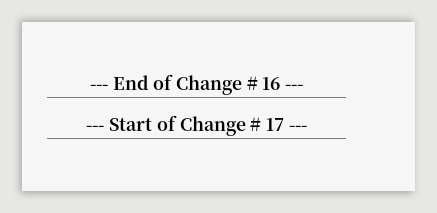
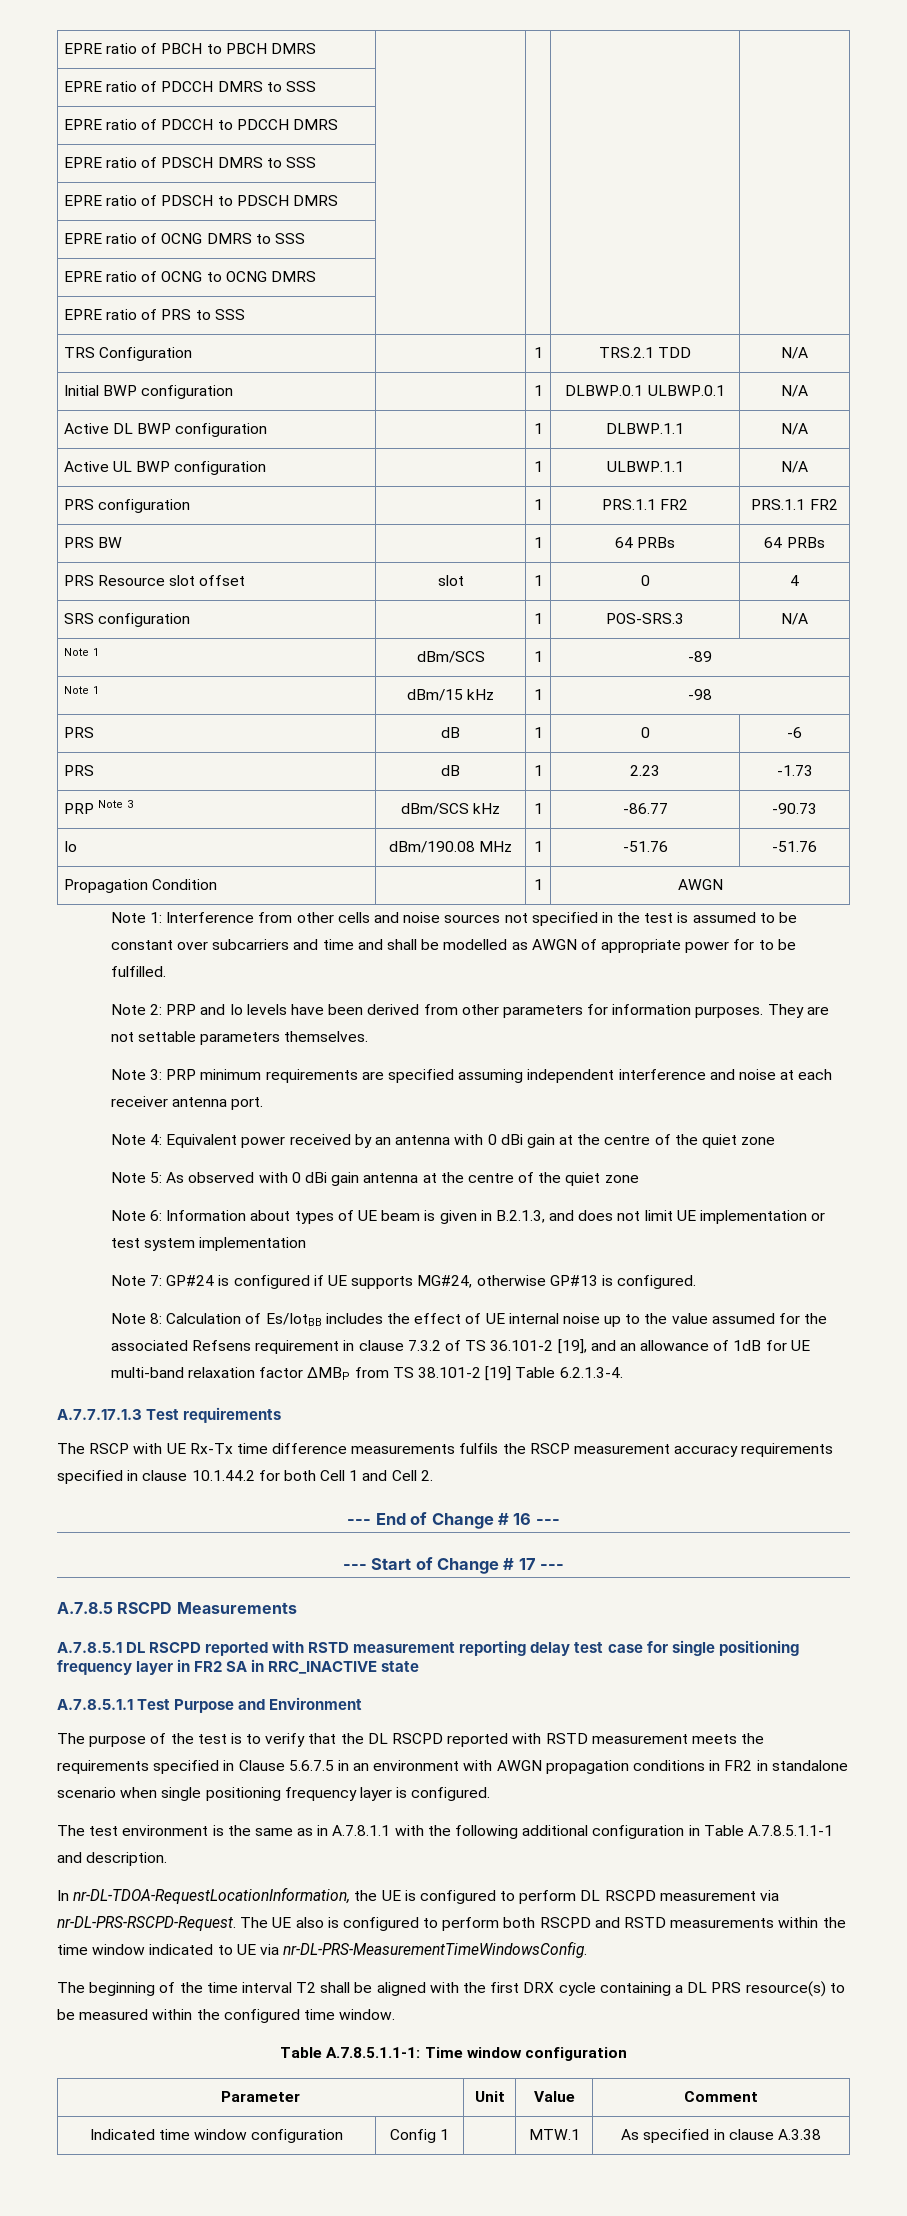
+ EPRE ratio of PBCH to PBCH DMRS | | | |
+ EPRE ratio of PDCCH DMRS to SSS | | | |
+ EPRE ratio of PDCCH to PDCCH DMRS | | | |
+ EPRE ratio of PDSCH DMRS to SSS | | | |
+ EPRE ratio of PDSCH to PDSCH DMRS | | | |
+ EPRE ratio of OCNG DMRS to SSS | | | |
+ EPRE ratio of OCNG to OCNG DMRS | | | |
+ EPRE ratio of PRS to SSS | | | |
+ TRS Configuration | | 1 | TRS.2.1 TDD | N/A
+ Initial BWP configuration | | 1 | DLBWP.0.1 ULBWP.0.1 | N/A
+ Active DL BWP configuration | | 1 | DLBWP.1.1 | N/A
+ Active UL BWP configuration | | 1 | ULBWP.1.1 | N/A
+ PRS configuration | | 1 | PRS.1.1 FR2 | PRS.1.1 FR2
+ PRS BW | | 1 | 64 PRBs | 64 PRBs
+ PRS Resource slot offset | slot | 1 | 0 | 4
+ SRS configuration | | 1 | POS-SRS.3 | N/A
+ Note 1 | dBm/SCS | 1 | -89
+ Note 1 | dBm/15 kHz | 1 | -98
+ PRS | dB | 1 | 0 | -6
+ PRS | dB | 1 | 2.23 | -1.73
+ PRP Note 3 | dBm/SCS kHz | 1 | -86.77 | -90.73
+ Io | dBm/190.08 MHz | 1 | -51.76 | -51.76
+ Propagation Condition | | 1 | AWGN
+ Note 1: Interference from other cells and noise sources not specified in the test is assumed to be constant over subcarriers and time and shall be modelled as AWGN of appropriate power for to be fulfilled.
+ Note 2: PRP and Io levels have been derived from other parameters for information purposes. They are not settable parameters themselves.
+ Note 3: PRP minimum requirements are specified assuming independent interference and noise at each receiver antenna port.
+ Note 4: Equivalent power received by an antenna with 0 dBi gain at the centre of the quiet zone
+ Note 5: As observed with 0 dBi gain antenna at the centre of the quiet zone
+ Note 6: Information about types of UE beam is given in B.2.1.3, and does not limit UE implementation or test system implementation
+ Note 7: GP#24 is configured if UE supports MG#24, otherwise GP#13 is configured.
+ Note 8: Calculation of Es/IotBB includes the effect of UE internal noise up to the value assumed for the associated Refsens requirement in clause 7.3.2 of TS 36.101-2 [19], and an allowance of 1dB for UE multi-band relaxation factor ΔMBP from TS 38.101-2 [19] Table 6.2.1.3-4.
+ A.7.7.17.1.3 Test requirements
+ The RSCP with UE Rx-Tx time difference measurements fulfils the RSCP measurement accuracy requirements specified in clause 10.1.44.2 for both Cell 1 and Cell 2.
+ A.7.8.5 RSCPD Measurements
+ A.7.8.5.1 DL RSCPD reported with RSTD measurement reporting delay test case for single positioning frequency layer in FR2 SA in RRC_INACTIVE state
+ A.7.8.5.1.1 Test Purpose and Environment
+ The purpose of the test is to verify that the DL RSCPD reported with RSTD measurement meets the requirements specified in Clause 5.6.7.5 in an environment with AWGN propagation conditions in FR2 in standalone scenario when single positioning frequency layer is configured.
+ The test environment is the same as in A.7.8.1.1 with the following additional configuration in Table A.7.8.5.1.1-1 and description.
+ In nr-DL-TDOA-RequestLocationInformation, the UE is configured to perform DL RSCPD measurement via nr-DL-PRS-RSCPD-Request. The UE also is configured to perform both RSCPD and RSTD measurements within the time window indicated to UE via nr-DL-PRS-MeasurementTimeWindowsConfig.
+ The beginning of the time interval T2 shall be aligned with the first DRX cycle containing a DL PRS resource(s) to be measured within the configured time window.
+ Table A.7.8.5.1.1-1: Time window configuration
+ Parameter | Unit | Value | Comment
+ Indicated time window configuration | Config 1 | | MTW.1 | As specified in clause A.3.38

